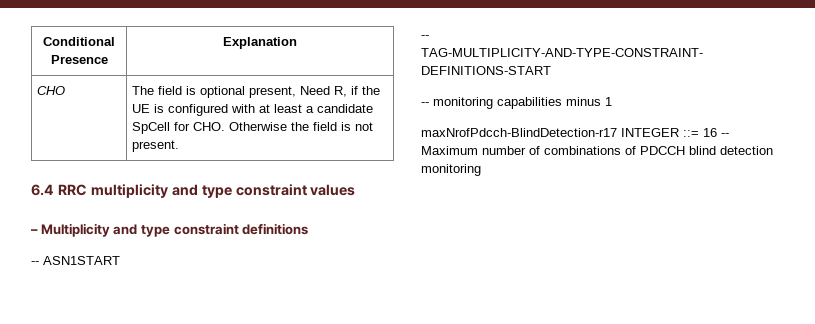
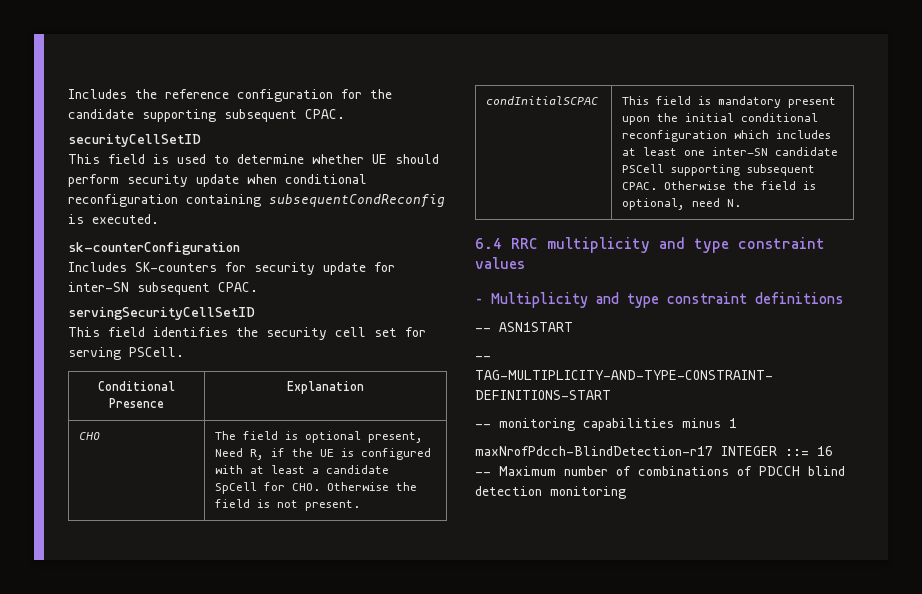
+ Includes the reference configuration for the candidate supporting subsequent CPAC.
+ securityCellSetID
+ This field is used to determine whether UE should perform security update when conditional reconfiguration containing subsequentCondReconfig is executed.
+ sk-counterConfiguration
+ Includes SK-counters for security update for inter-SN subsequent CPAC.
+ servingSecurityCellSetID
+ This field identifies the security cell set for serving PSCell.
+ condInitialSCPAC | This field is mandatory present upon the initial conditional reconfiguration which includes at least one inter-SN candidate PSCell supporting subsequent CPAC. Otherwise the field is optional, need N.

